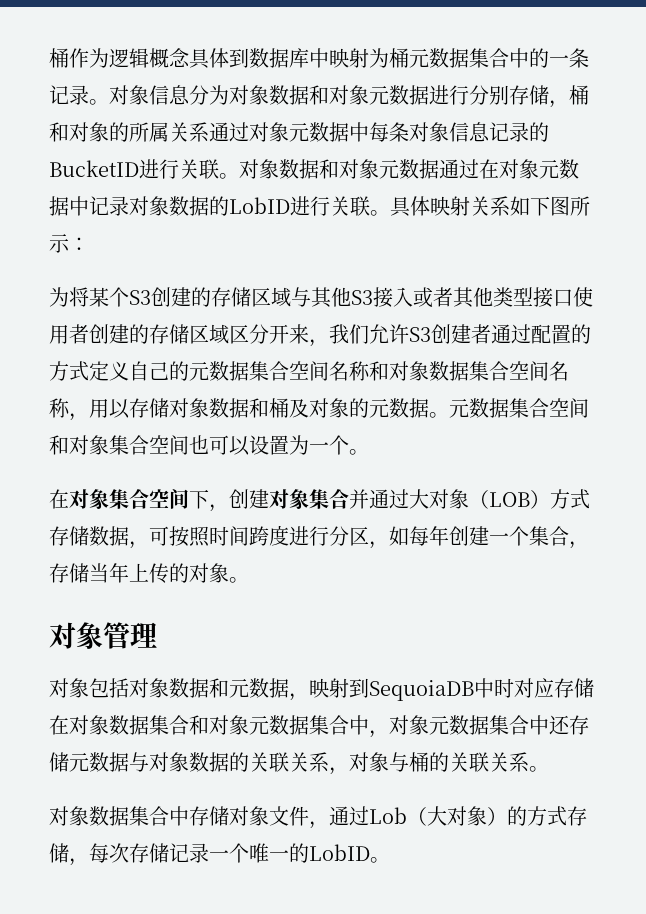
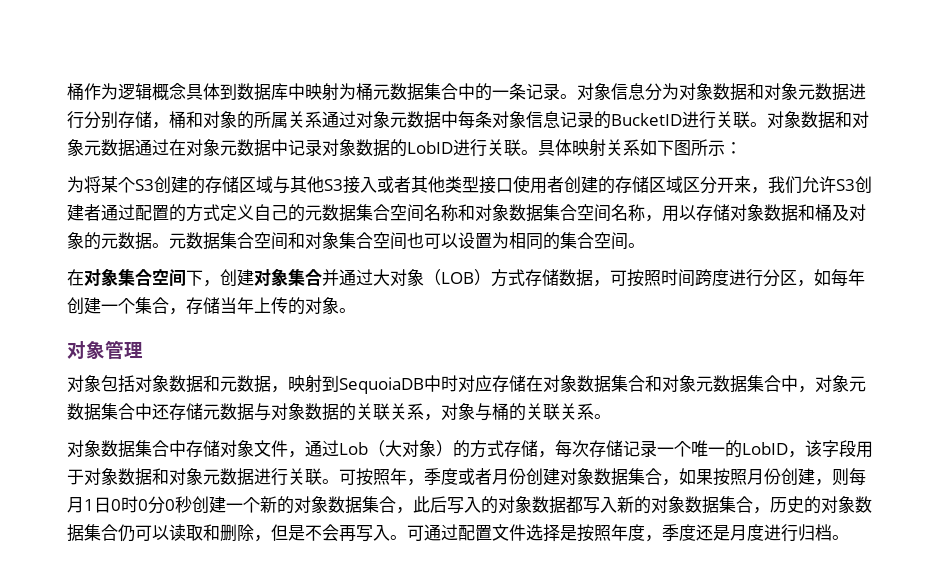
- 元数据集合空间和对象集合空间也可以设置为一个。
+ 元数据集合空间和对象集合空间也可以设置为相同的集合空间。
- 对象数据集合中存储对象文件，通过Lob（大对象）的方式存储，每次存储记录一个唯一的LobID。
+ 对象数据集合中存储对象文件，通过Lob（大对象）的方式存储，每次存储记录一个唯一的LobID，该字段用于对象数据和对象元数据进行关联。可按照年，季度或者月份创建对象数据集合，如果按照月份创建，则每月1日0时0分0秒创建一个新的对象数据集合，此后写入的对象数据都写入新的对象数据集合，历史的对象数据集合仍可以读取和删除，但是不会再写入。可通过配置文件选择是按照年度，季度还是月度进行归档。

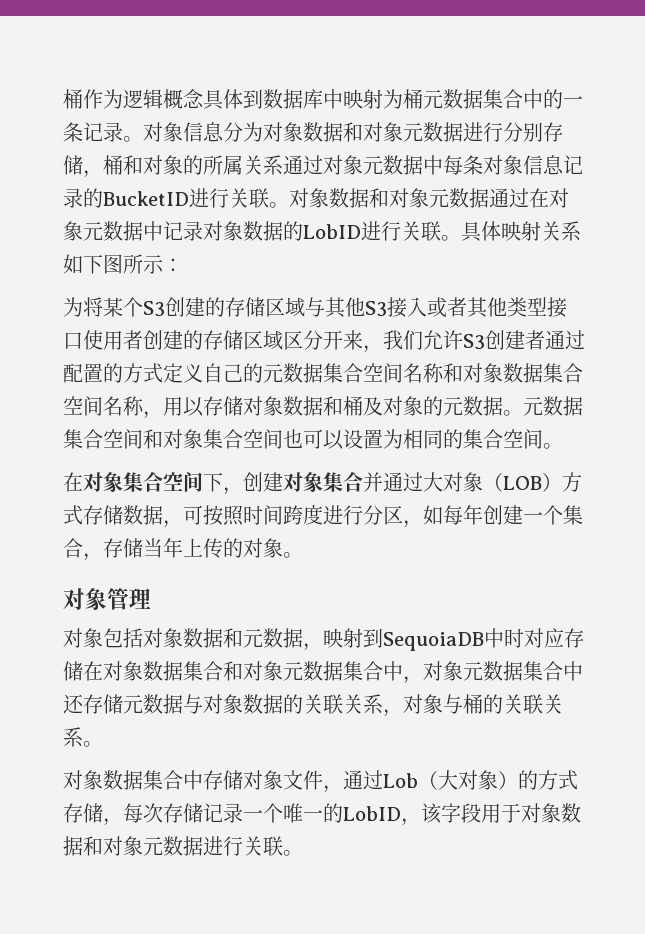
- 可按照年，季度或者月份创建对象数据集合，如果按照月份创建，则每月1日0时0分0秒创建一个新的对象数据集合，此后写入的对象数据都写入新的对象数据集合，历史的对象数据集合仍可以读取和删除，但是不会再写入。可通过配置文件选择是按照年度，季度还是月度进行归档。

